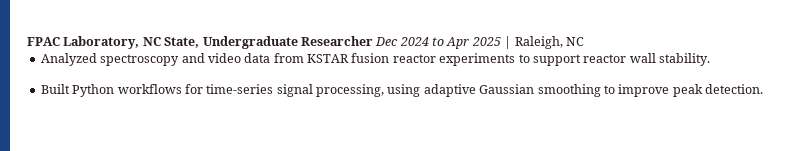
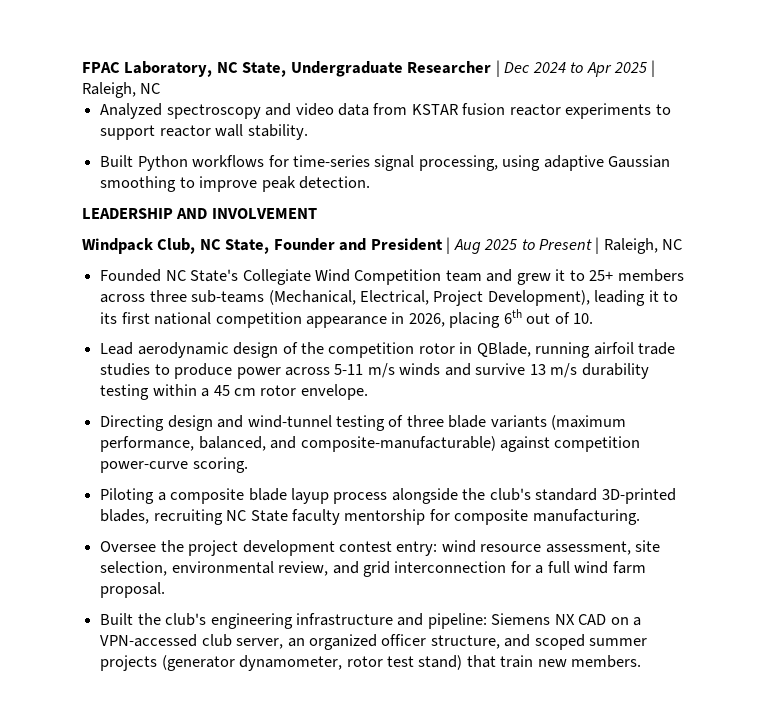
- FPAC Laboratory, NC State, Undergraduate Researcher Dec 2024 to Apr 2025 | Raleigh, NC
+ FPAC Laboratory, NC State, Undergraduate Researcher | Dec 2024 to Apr 2025 | Raleigh, NC
+ LEADERSHIP AND INVOLVEMENT
+ Windpack Club, NC State, Founder and President | Aug 2025 to Present | Raleigh, NC
+ Founded NC State's Collegiate Wind Competition team and grew it to 25+ members across three sub-teams (Mechanical, Electrical, Project Development), leading it to its first national competition appearance in 2026, placing 6th out of 10.
+ Lead aerodynamic design of the competition rotor in QBlade, running airfoil trade studies to produce power across 5-11 m/s winds and survive 13 m/s durability testing within a 45 cm rotor envelope.
+ Directing design and wind-tunnel testing of three blade variants (maximum performance, balanced, and composite-manufacturable) against competition power-curve scoring.
+ Piloting a composite blade layup process alongside the club's standard 3D-printed blades, recruiting NC State faculty mentorship for composite manufacturing.
+ Oversee the project development contest entry: wind resource assessment, site selection, environmental review, and grid interconnection for a full wind farm proposal.
+ Built the club's engineering infrastructure and pipeline: Siemens NX CAD on a VPN-accessed club server, an organized officer structure, and scoped summer projects (generator dynamometer, rotor test stand) that train new members.

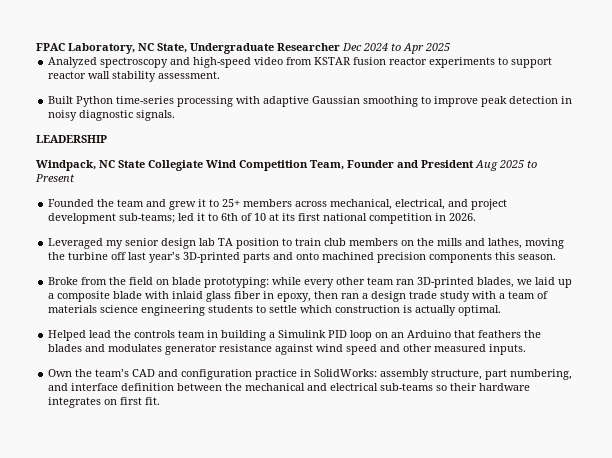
- FPAC Laboratory, NC State, Undergraduate Researcher | Dec 2024 to Apr 2025 | Raleigh, NC
+ FPAC Laboratory, NC State, Undergraduate Researcher Dec 2024 to Apr 2025
- Analyzed spectroscopy and video data from KSTAR fusion reactor experiments to support reactor wall stability.
+ Analyzed spectroscopy and high-speed video from KSTAR fusion reactor experiments to support reactor wall stability assessment.
- Built Python workflows for time-series signal processing, using adaptive Gaussian smoothing to improve peak detection.
- LEADERSHIP AND INVOLVEMENT
- Windpack Club, NC State, Founder and President | Aug 2025 to Present | Raleigh, NC
- Founded NC State's Collegiate Wind Competition team and grew it to 25+ members across three sub-teams (Mechanical, Electrical, Project Development), leading it to its first national competition appearance in 2026, placing 6th out of 10.
- Lead aerodynamic design of the competition rotor in QBlade, running airfoil trade studies to produce power across 5-11 m/s winds and survive 13 m/s durability testing within a 45 cm rotor envelope.
- Directing design and wind-tunnel testing of three blade variants (maximum performance, balanced, and composite-manufacturable) against competition power-curve scoring.
- Piloting a composite blade layup process alongside the club's standard 3D-printed blades, recruiting NC State faculty mentorship for composite manufacturing.
- Oversee the project development contest entry: wind resource assessment, site selection, environmental review, and grid interconnection for a full wind farm proposal.
- Built the club's engineering infrastructure and pipeline: Siemens NX CAD on a VPN-accessed club server, an organized officer structure, and scoped summer projects (generator dynamometer, rotor test stand) that train new members.
+ Built Python time-series processing with adaptive Gaussian smoothing to improve peak detection in noisy diagnostic signals.
+ LEADERSHIP
+ Windpack, NC State Collegiate Wind Competition Team, Founder and President Aug 2025 to Present
+ Founded the team and grew it to 25+ members across mechanical, electrical, and project development sub-teams; led it to 6th of 10 at its first national competition in 2026.
+ Leveraged my senior design lab TA position to train club members on the mills and lathes, moving the turbine off last year’s 3D-printed parts and onto machined precision components this season.
+ Broke from the field on blade prototyping: while every other team ran 3D-printed blades, we laid up a composite blade with inlaid glass fiber in epoxy, then ran a design trade study with a team of materials science engineering students to settle which construction is actually optimal.
+ Helped lead the controls team in building a Simulink PID loop on an Arduino that feathers the blades and modulates generator resistance against wind speed and other measured inputs.
+ Own the team’s CAD and configuration practice in SolidWorks: assembly structure, part numbering, and interface definition between the mechanical and electrical sub-teams so their hardware integrates on first fit.

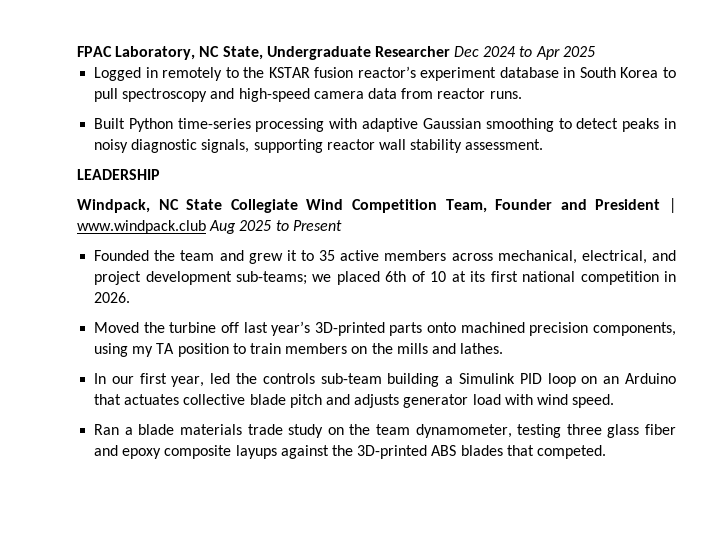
- Analyzed spectroscopy and high-speed video from KSTAR fusion reactor experiments to support reactor wall stability assessment.
+ Logged in remotely to the KSTAR fusion reactor’s experiment database in South Korea to pull spectroscopy and high-speed camera data from reactor runs.
- Built Python time-series processing with adaptive Gaussian smoothing to improve peak detection in noisy diagnostic signals.
+ Built Python time-series processing with adaptive Gaussian smoothing to detect peaks in noisy diagnostic signals, supporting reactor wall stability assessment.
- Windpack, NC State Collegiate Wind Competition Team, Founder and President Aug 2025 to Present
+ Windpack, NC State Collegiate Wind Competition Team, Founder and President | www.windpack.club Aug 2025 to Present
- Founded the team and grew it to 25+ members across mechanical, electrical, and project development sub-teams; led it to 6th of 10 at its first national competition in 2026.
+ Founded the team and grew it to 35 active members across mechanical, electrical, and project development sub-teams; we placed 6th of 10 at its first national competition in 2026.
- Leveraged my senior design lab TA position to train club members on the mills and lathes, moving the turbine off last year’s 3D-printed parts and onto machined precision components this season.
- Broke from the field on blade prototyping: while every other team ran 3D-printed blades, we laid up a composite blade with inlaid glass fiber in epoxy, then ran a design trade study with a team of materials science engineering students to settle which construction is actually optimal.
- Helped lead the controls team in building a Simulink PID loop on an Arduino that feathers the blades and modulates generator resistance against wind speed and other measured inputs.
- Own the team’s CAD and configuration practice in SolidWorks: assembly structure, part numbering, and interface definition between the mechanical and electrical sub-teams so their hardware integrates on first fit.
+ Moved the turbine off last year’s 3D-printed parts onto machined precision components, using my TA position to train members on the mills and lathes.
+ In our first year, led the controls sub-team building a Simulink PID loop on an Arduino that actuates collective blade pitch and adjusts generator load with wind speed.
+ Ran a blade materials trade study on the team dynamometer, testing three glass fiber and epoxy composite layups against the 3D-printed ABS blades that competed.

